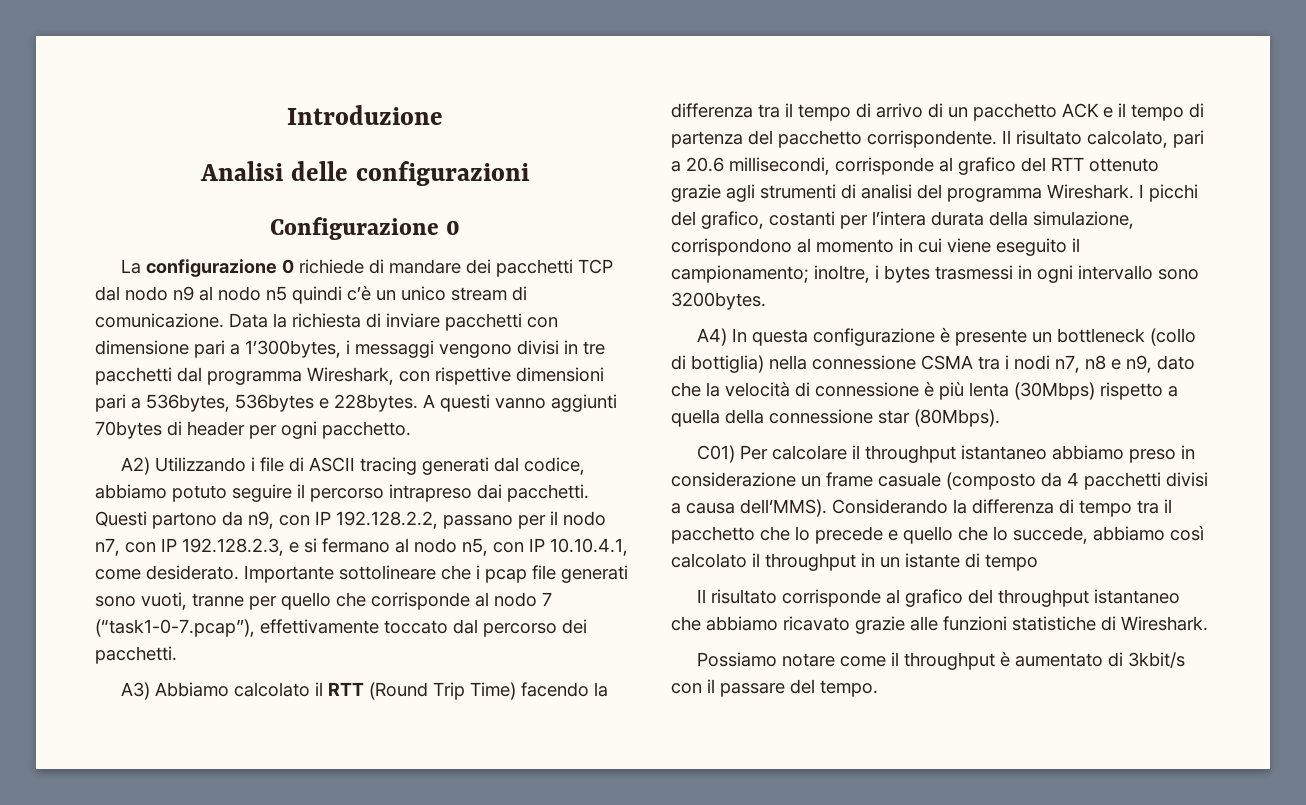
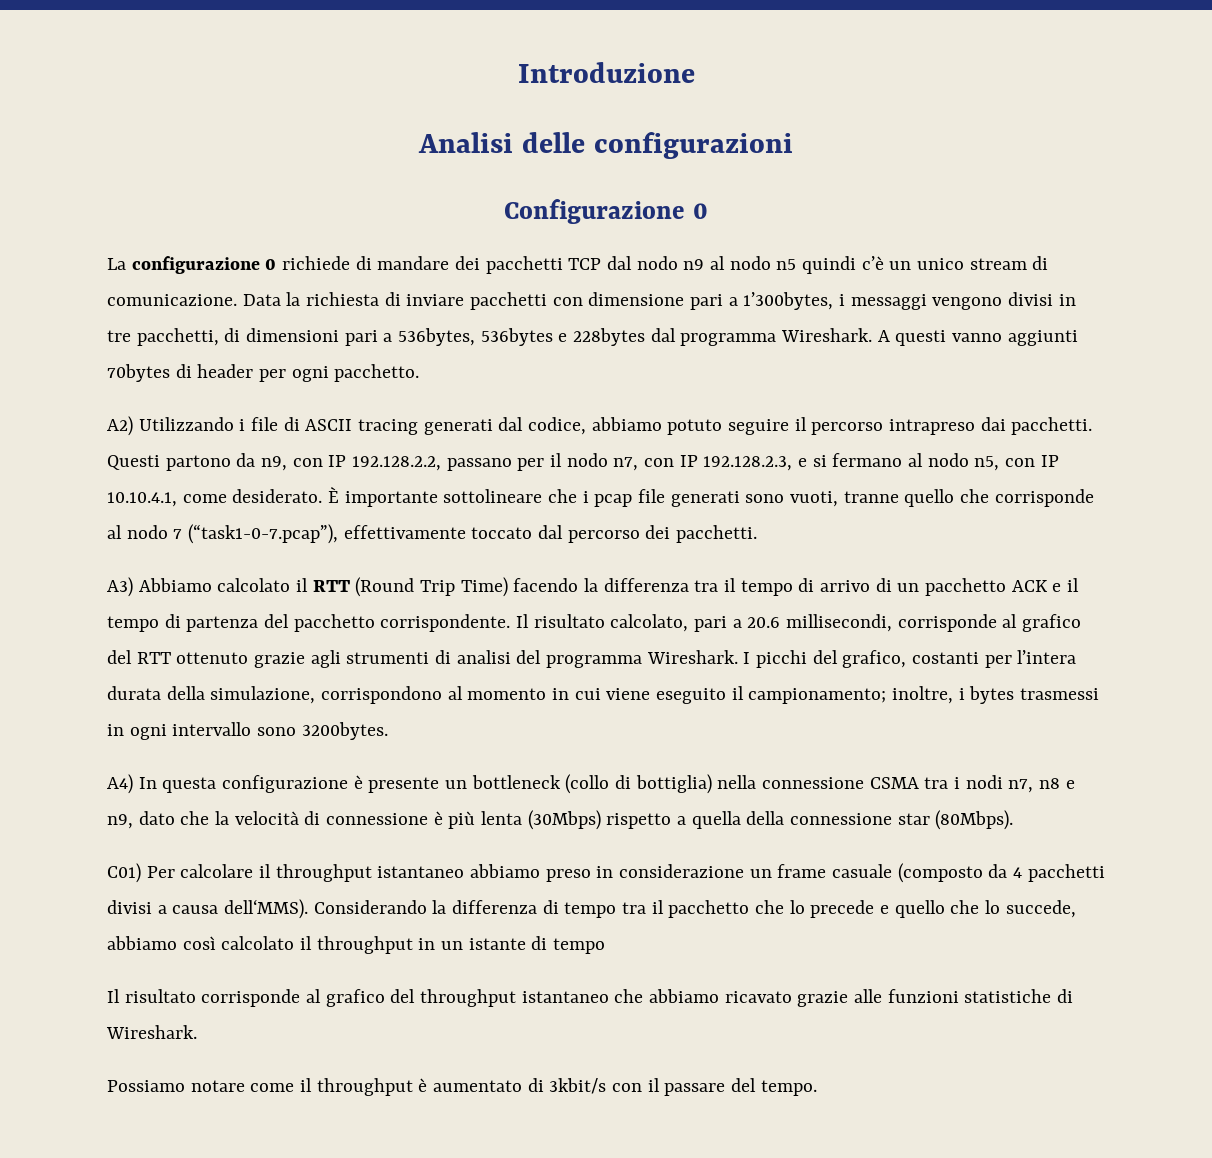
- Data la richiesta di inviare pacchetti con dimensione pari a 1’300bytes, i messaggi vengono divisi in tre pacchetti dal programma Wireshark, con rispettive dimensioni pari a 536bytes, 536bytes e 228bytes.
+ Data la richiesta di inviare pacchetti con dimensione pari a 1’300bytes, i messaggi vengono divisi in tre pacchetti, di dimensioni pari a 536bytes, 536bytes e 228bytes dal programma Wireshark.
- Importante sottolineare che i pcap file generati sono vuoti, tranne per quello che corrisponde al nodo 7 (“task1-0-7.pcap”), effettivamente toccato dal percorso dei pacchetti.
+ È importante sottolineare che i pcap file generati sono vuoti, tranne quello che corrisponde al nodo 7 (“task1-0-7.pcap”), effettivamente toccato dal percorso dei pacchetti.

